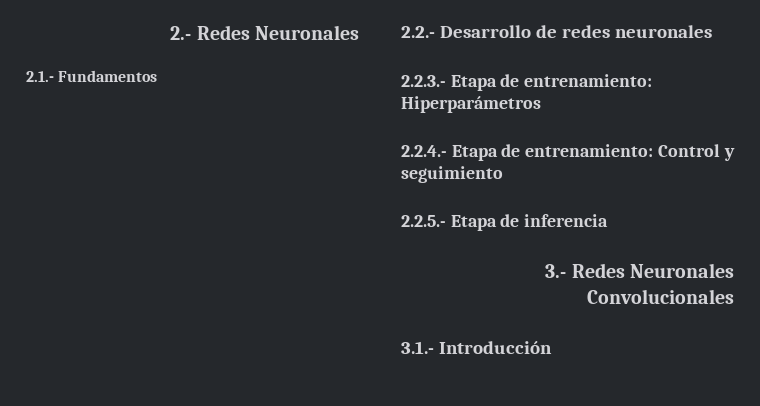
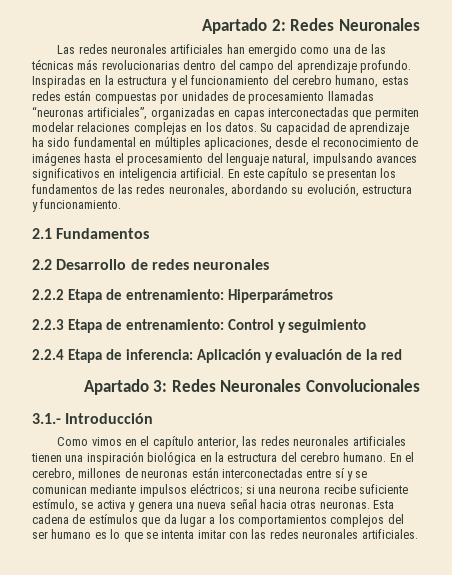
- 2.- Redes Neuronales
+ Apartado 2: Redes Neuronales
- 2.1.- Fundamentos
+ Las redes neuronales artificiales han emergido como una de las técnicas más revolucionarias dentro del campo del aprendizaje profundo. Inspiradas en la estructura y el funcionamiento del cerebro humano, estas redes están compuestas por unidades de procesamiento llamadas “neuronas artificiales”, organizadas en capas interconectadas que permiten modelar relaciones complejas en los datos. Su capacidad de aprendizaje ha sido fundamental en múltiples aplicaciones, desde el reconocimiento de imágenes hasta el procesamiento del lenguaje natural, impulsando avances significativos en inteligencia artificial. En este capítulo se presentan los fundamentos de las redes neuronales, abordando su evolución, estructura y funcionamiento.
+ 2.1 Fundamentos
- 2.2.- Desarrollo de redes neuronales
+ 2.2 Desarrollo de redes neuronales
- 2.2.3.- Etapa de entrenamiento: Hiperparámetros
+ 2.2.2 Etapa de entrenamiento: Hiperparámetros
- 2.2.4.- Etapa de entrenamiento: Control y seguimiento
+ 2.2.3 Etapa de entrenamiento: Control y seguimiento
- 2.2.5.- Etapa de inferencia
- 3.- Redes Neuronales Convolucionales
+ 2.2.4 Etapa de inferencia: Aplicación y evaluación de la red
+ Apartado 3: Redes Neuronales Convolucionales
+ Como vimos en el capítulo anterior, las redes neuronales artificiales tienen una inspiración biológica en la estructura del cerebro humano. En el cerebro, millones de neuronas están interconectadas entre sí y se comunican mediante impulsos eléctricos; si una neurona recibe suficiente estímulo, se activa y genera una nueva señal hacia otras neuronas. Esta cadena de estímulos que da lugar a los comportamientos complejos del ser humano es lo que se intenta imitar con las redes neuronales artificiales.

